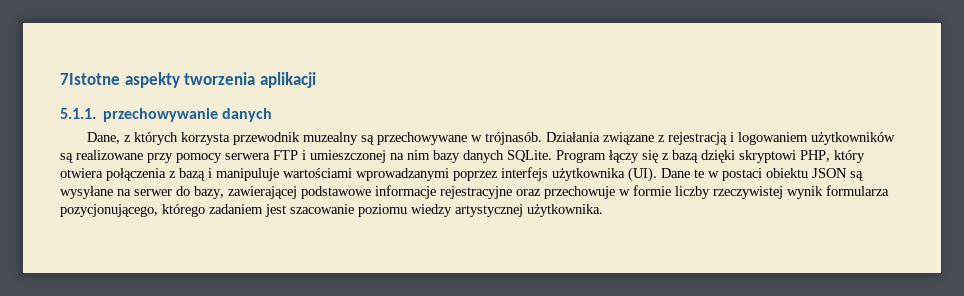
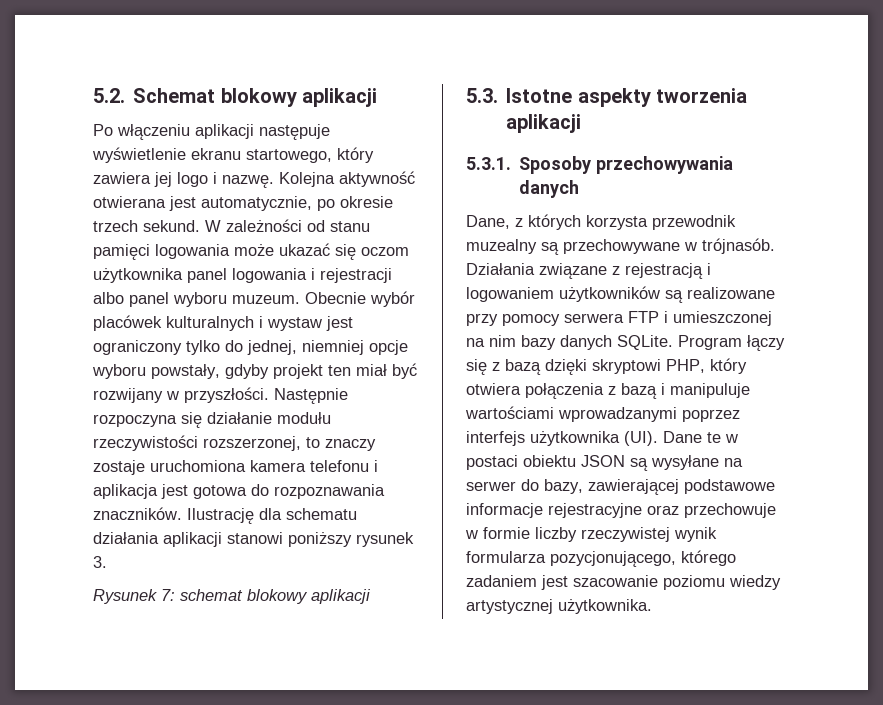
- 7Istotne aspekty tworzenia aplikacji
+ 5.2. Schemat blokowy aplikacji
+ Po włączeniu aplikacji następuje wyświetlenie ekranu startowego, który zawiera jej logo i nazwę. Kolejna aktywność otwierana jest automatycznie, po okresie trzech sekund. W zależności od stanu pamięci logowania może ukazać się oczom użytkownika panel logowania i rejestracji albo panel wyboru muzeum. Obecnie wybór placówek kulturalnych i wystaw jest ograniczony tylko do jednej, niemniej opcje wyboru powstały, gdyby projekt ten miał być rozwijany w przyszłości. Następnie rozpoczyna się działanie modułu rzeczywistości rozszerzonej, to znaczy zostaje uruchomiona kamera telefonu i aplikacja jest gotowa do rozpoznawania znaczników. Ilustrację dla schematu działania aplikacji stanowi poniższy rysunek 3.
+ Rysunek 7: schemat blokowy aplikacji
+ 5.3. Istotne aspekty tworzenia aplikacji
- 5.1.1. przechowywanie danych
+ 5.3.1. Sposoby przechowywania danych

